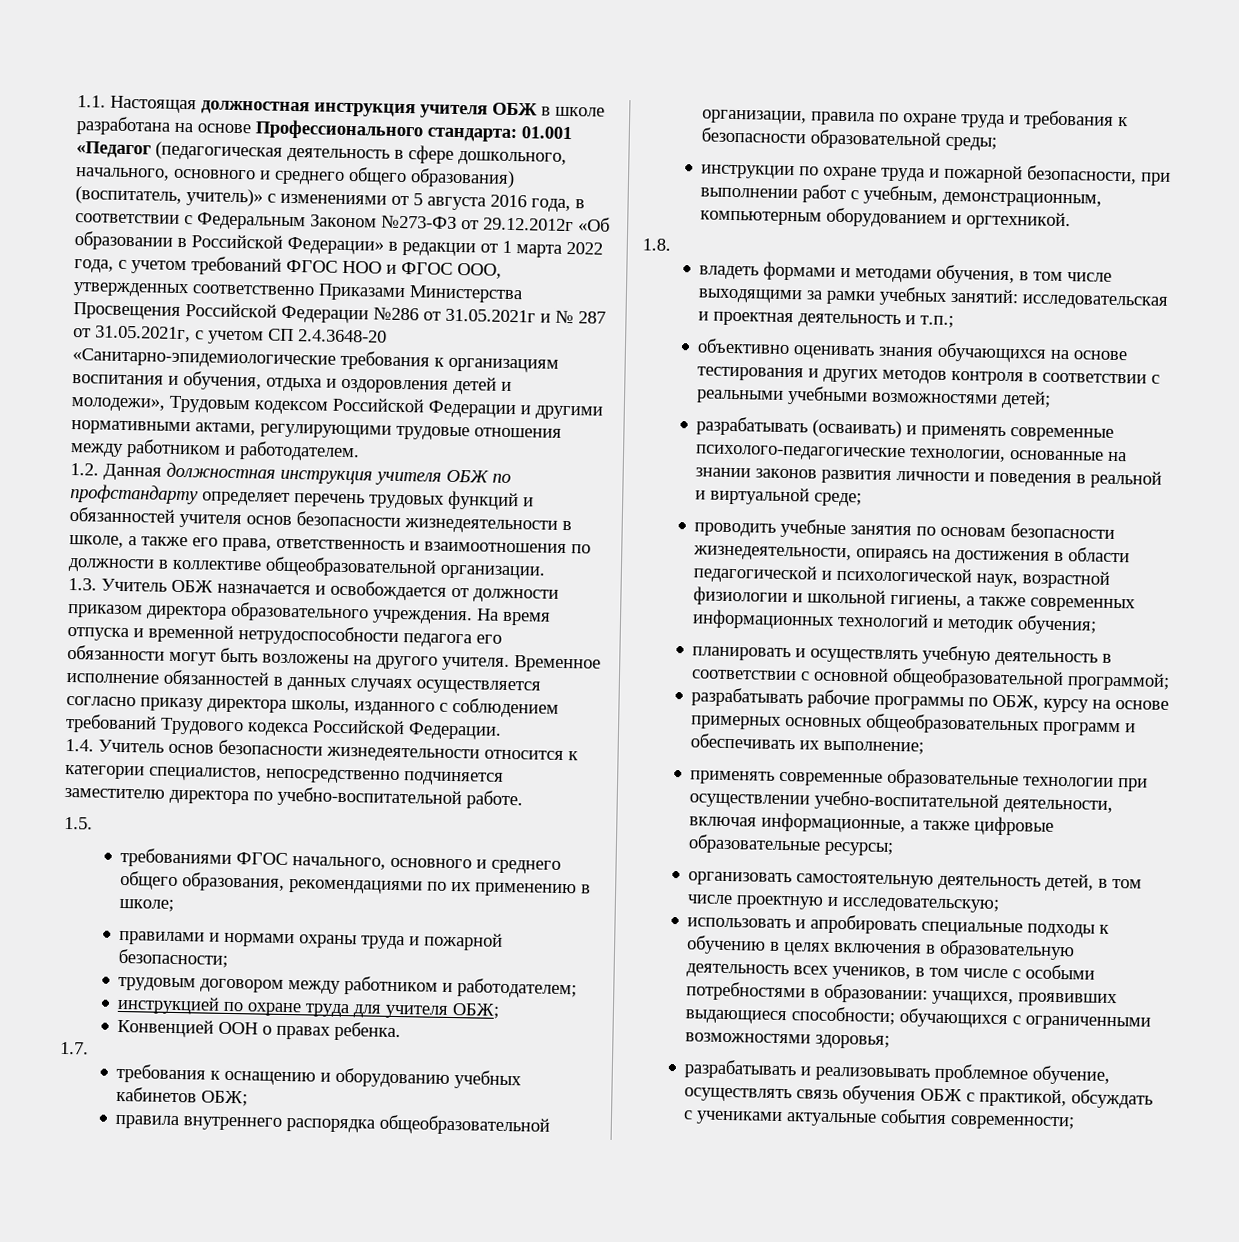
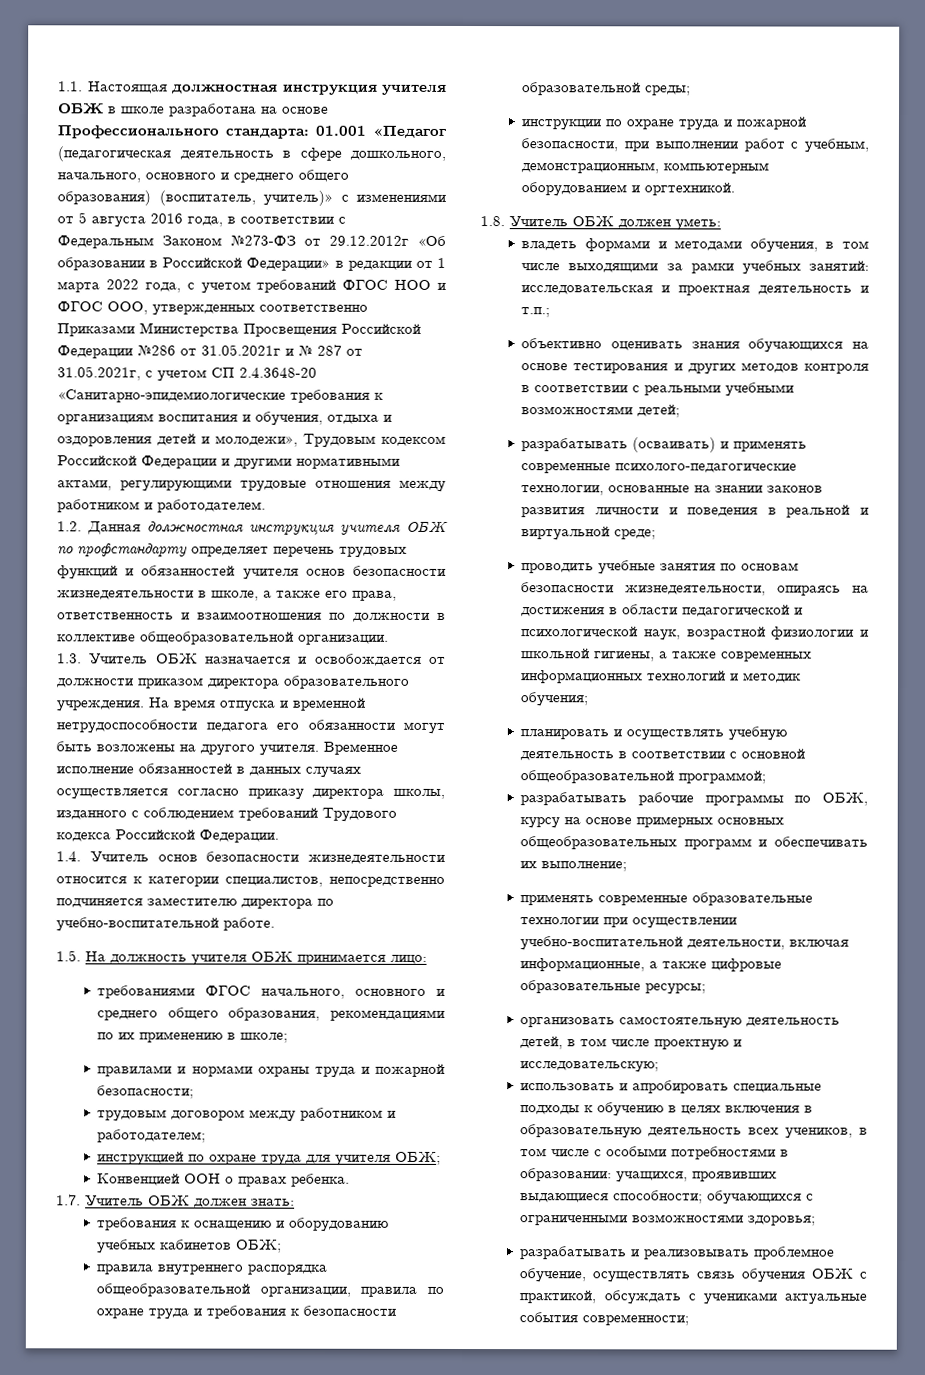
- 1.5.
+ 1.5. На должность учителя ОБЖ принимается лицо:
- 1.7.
+ 1.7. Учитель ОБЖ должен знать:
- 1.8.
+ 1.8. Учитель ОБЖ должен уметь:

